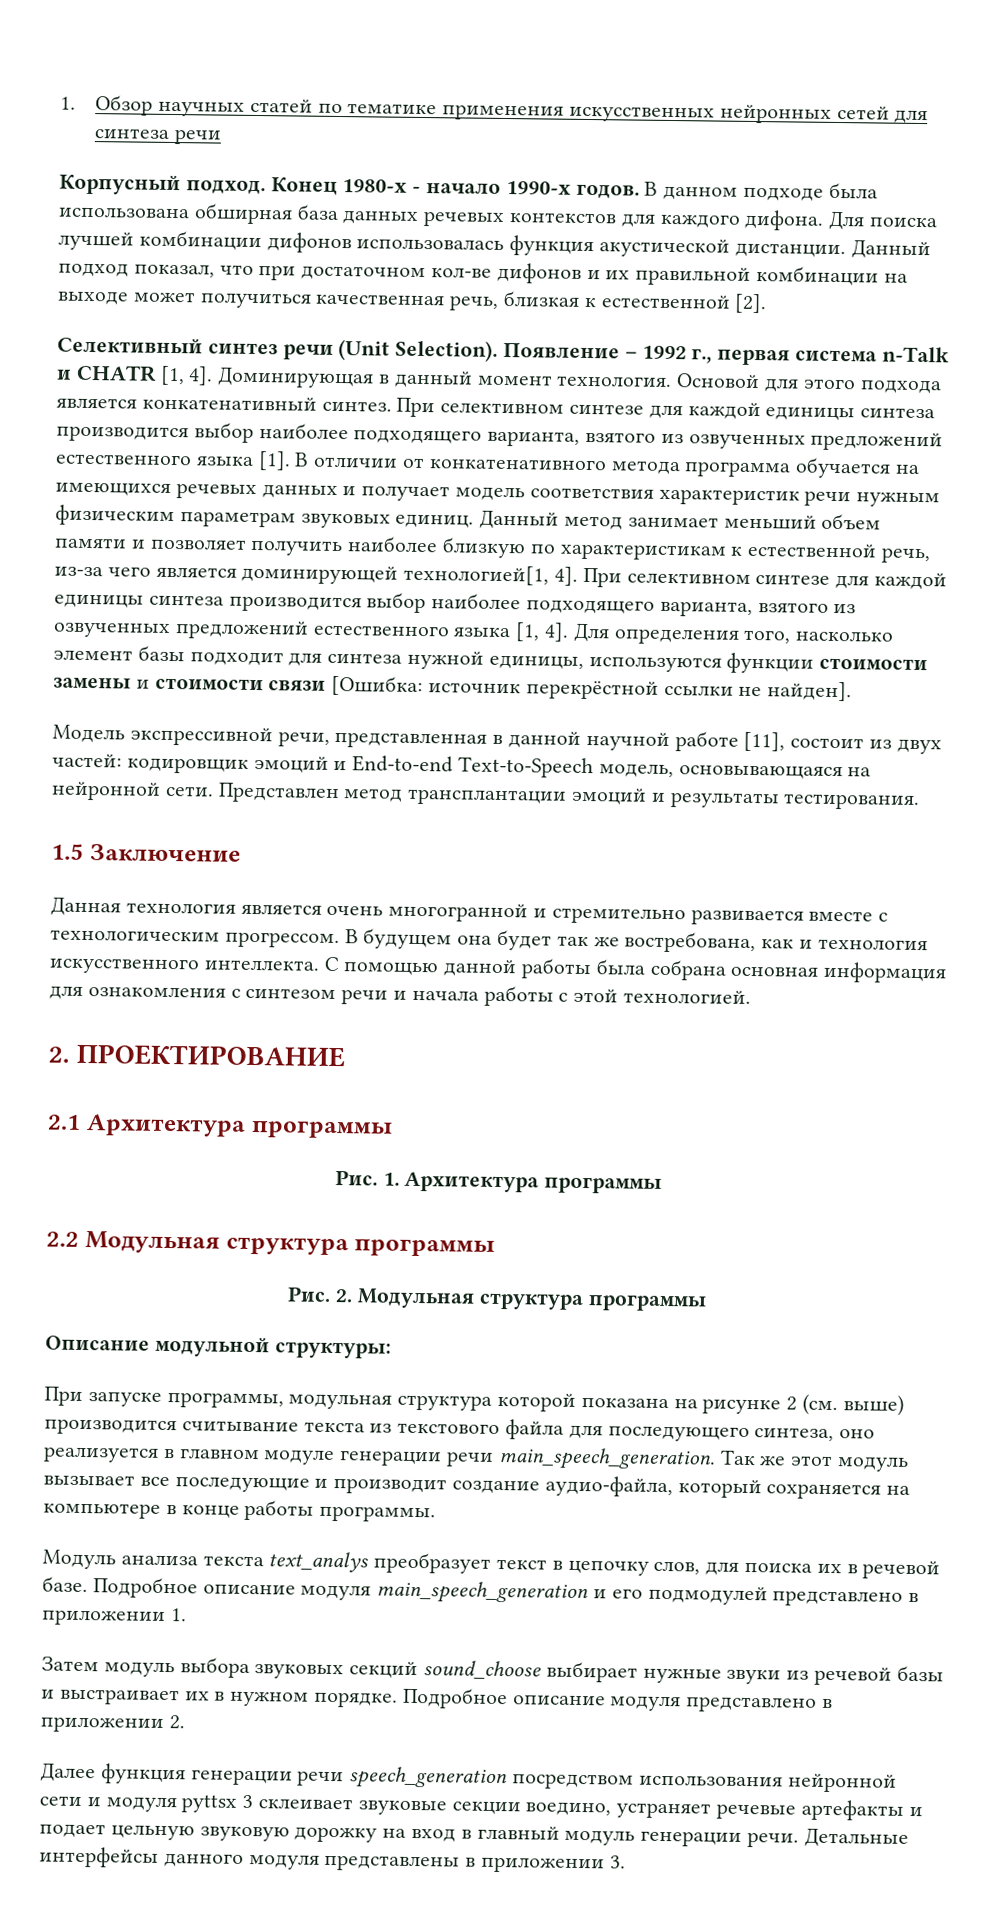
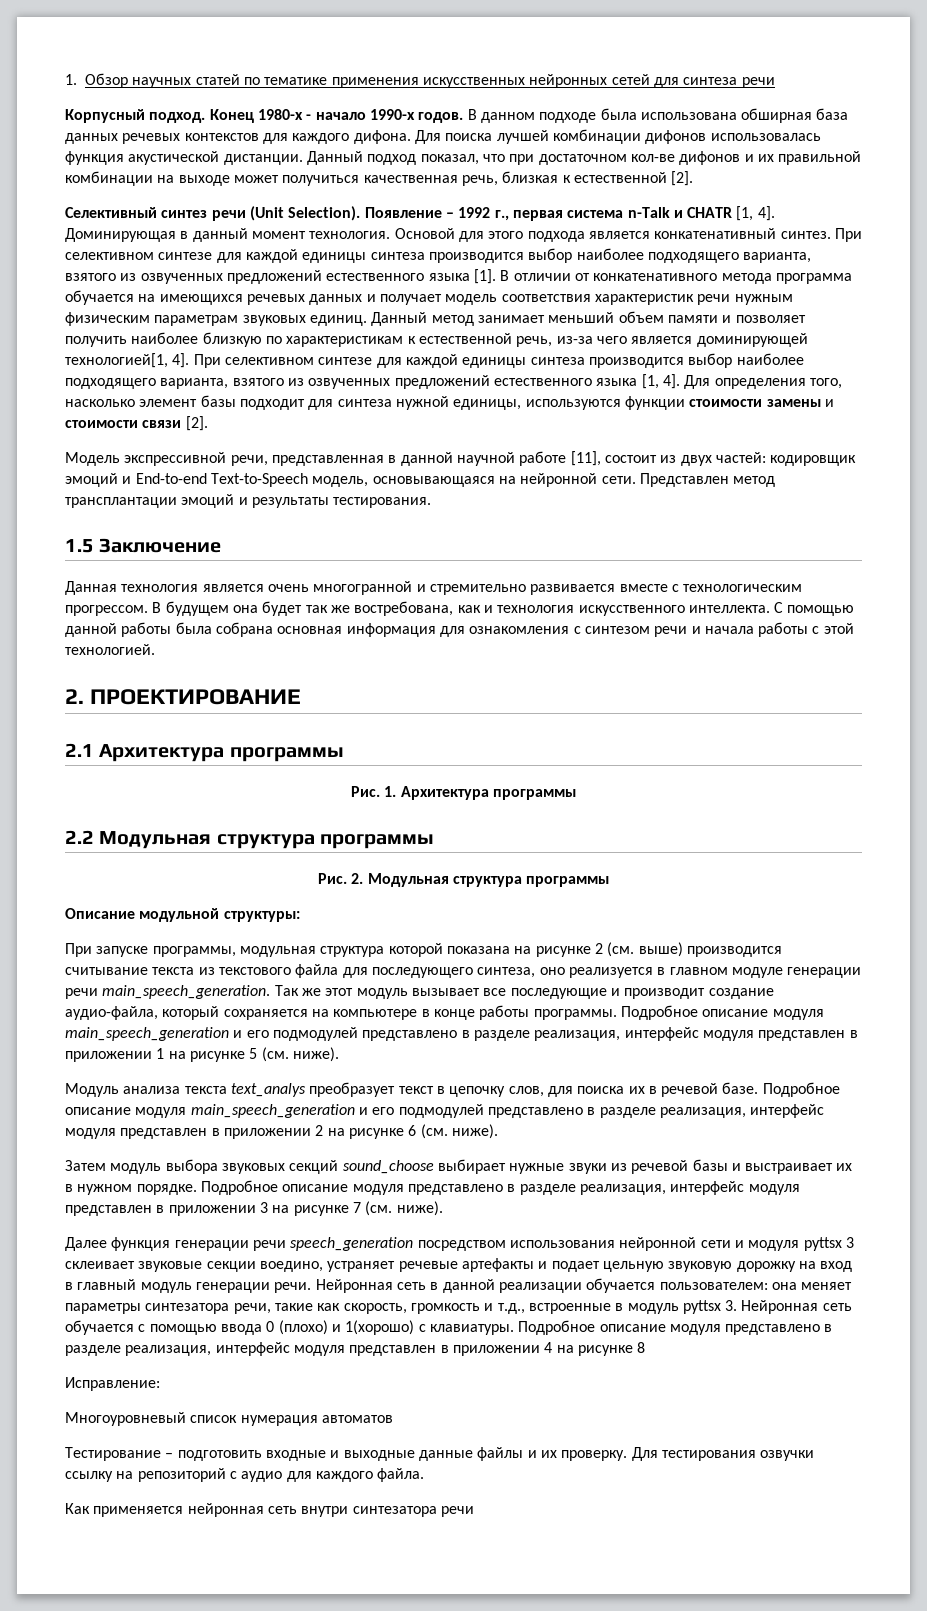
- Для определения того, насколько элемент базы подходит для синтеза нужной единицы, используются функции стоимости замены и стоимости связи [Ошибка: источник перекрёстной ссылки не найден].
+ Для определения того, насколько элемент базы подходит для синтеза нужной единицы, используются функции стоимости замены и стоимости связи [2].
+ Подробное описание модуля main_speech_generation и его подмодулей представлено в разделе реализация, интерфейс модуля представлен в приложении 1 на рисунке 5 (см. ниже).
- Подробное описание модуля main_speech_generation и его подмодулей представлено в приложении 1.
+ Подробное описание модуля main_speech_generation и его подмодулей представлено в разделе реализация, интерфейс модуля представлен в приложении 2 на рисунке 6 (см. ниже).
- Подробное описание модуля представлено в приложении 2.
+ Подробное описание модуля представлено в разделе реализация, интерфейс модуля представлен в приложении 3 на рисунке 7 (см. ниже).
- Детальные интерфейсы данного модуля представлены в приложении 3.
+ Нейронная сеть в данной реализации обучается пользователем: она меняет параметры синтезатора речи, такие как скорость, громкость и т.д., встроенные в модуль pyttsx 3. Нейронная сеть обучается с помощью ввода 0 (плохо) и 1(хорошо) с клавиатуры. Подробное описание модуля представлено в разделе реализация, интерфейс модуля представлен в приложении 4 на рисунке 8
+ Исправление:
+ Многоуровневый список нумерация автоматов
+ Тестирование – подготовить входные и выходные данные файлы и их проверку. Для тестирования озвучки ссылку на репозиторий с аудио для каждого файла.
+ Как применяется нейронная сеть внутри синтезатора речи

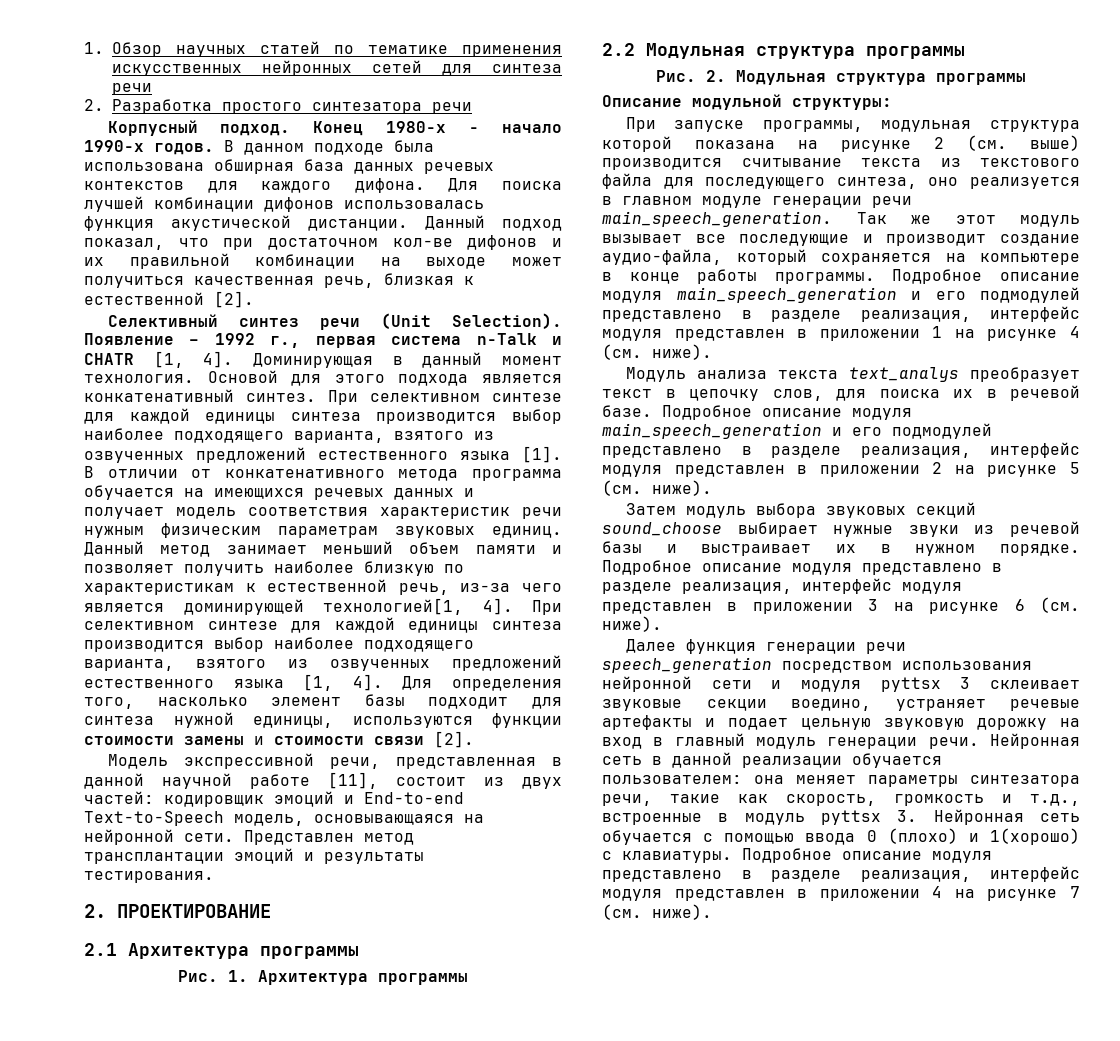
+ 2. Разработка простого синтезатора речи
- 1.5 Заключение
- Данная технология является очень многогранной и стремительно развивается вместе с технологическим прогрессом. В будущем она будет так же востребована, как и технология искусственного интеллекта. С помощью данной работы была собрана основная информация для ознакомления с синтезом речи и начала работы с этой технологией.
- Подробное описание модуля main_speech_generation и его подмодулей представлено в разделе реализация, интерфейс модуля представлен в приложении 1 на рисунке 5 (см. ниже).
+ Подробное описание модуля main_speech_generation и его подмодулей представлено в разделе реализация, интерфейс модуля представлен в приложении 1 на рисунке 4 (см. ниже).
- Подробное описание модуля main_speech_generation и его подмодулей представлено в разделе реализация, интерфейс модуля представлен в приложении 2 на рисунке 6 (см. ниже).
+ Подробное описание модуля main_speech_generation и его подмодулей представлено в разделе реализация, интерфейс модуля представлен в приложении 2 на рисунке 5 (см. ниже).
- Подробное описание модуля представлено в разделе реализация, интерфейс модуля представлен в приложении 3 на рисунке 7 (см. ниже).
+ Подробное описание модуля представлено в разделе реализация, интерфейс модуля представлен в приложении 3 на рисунке 6 (см. ниже).
- Подробное описание модуля представлено в разделе реализация, интерфейс модуля представлен в приложении 4 на рисунке 8
- Исправление:
- Многоуровневый список нумерация автоматов
- Тестирование – подготовить входные и выходные данные файлы и их проверку. Для тестирования озвучки ссылку на репозиторий с аудио для каждого файла.
- Как применяется нейронная сеть внутри синтезатора речи
+ Подробное описание модуля представлено в разделе реализация, интерфейс модуля представлен в приложении 4 на рисунке 7 (см. ниже).

